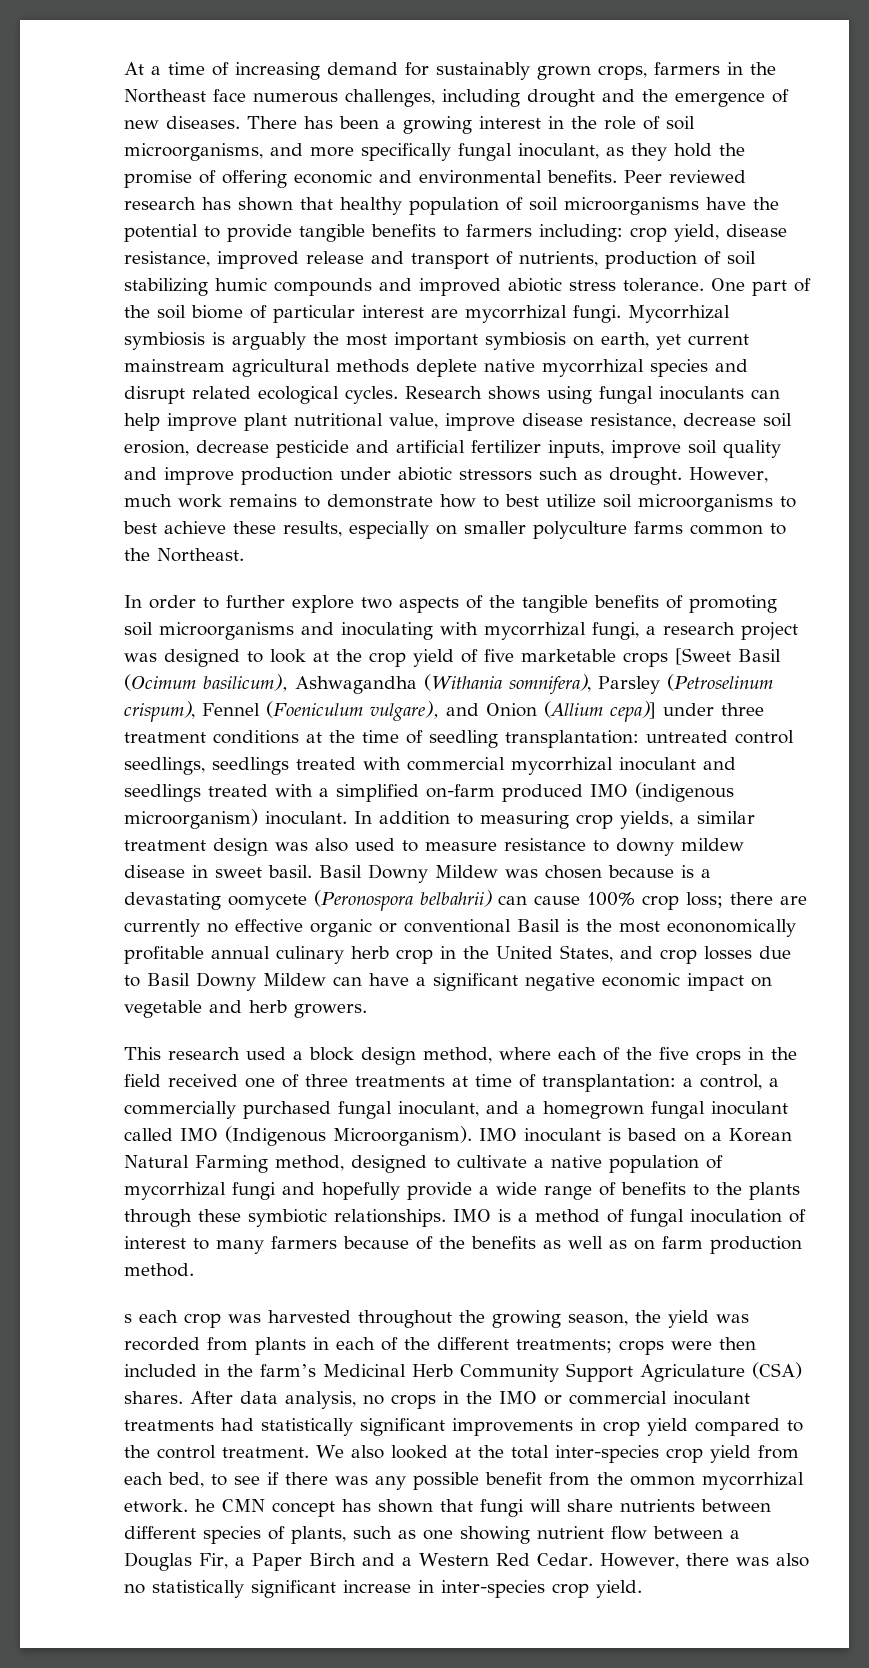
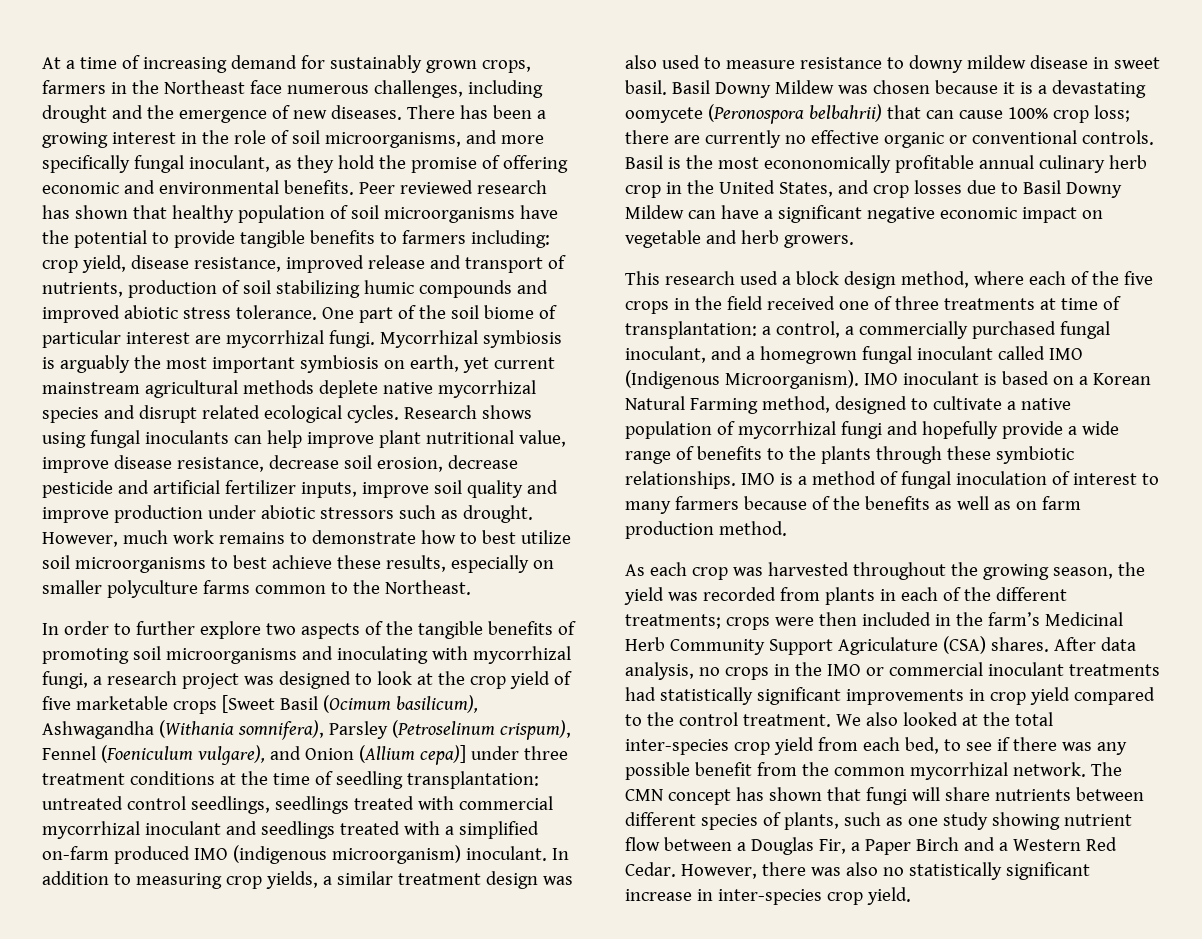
- Basil Downy Mildew was chosen because is a devastating oomycete (Peronospora belbahrii) can cause 100% crop loss; there are currently no effective organic or conventional Basil is the most econonomically profitable annual culinary herb crop in the United States, and crop losses due to Basil Downy Mildew can have a significant negative economic impact on vegetable and herb growers.
+ Basil Downy Mildew was chosen because it is a devastating oomycete (Peronospora belbahrii) that can cause 100% crop loss; there are currently no effective organic or conventional controls. Basil is the most econonomically profitable annual culinary herb crop in the United States, and crop losses due to Basil Downy Mildew can have a significant negative economic impact on vegetable and herb growers.
- s each crop was harvested throughout the growing season, the yield was recorded from plants in each of the different treatments; crops were then included in the farm’s Medicinal Herb Community Support Agriculature (CSA) shares.
+ As each crop was harvested throughout the growing season, the yield was recorded from plants in each of the different treatments; crops were then included in the farm’s Medicinal Herb Community Support Agriculature (CSA) shares.
- We also looked at the total inter-species crop yield from each bed, to see if there was any possible benefit from the ommon mycorrhizal etwork. he CMN concept has shown that fungi will share nutrients between different species of plants, such as one showing nutrient flow between a Douglas Fir, a Paper Birch and a Western Red Cedar.
+ We also looked at the total inter-species crop yield from each bed, to see if there was any possible benefit from the common mycorrhizal network. The CMN concept has shown that fungi will share nutrients between different species of plants, such as one study showing nutrient flow between a Douglas Fir, a Paper Birch and a Western Red Cedar.

